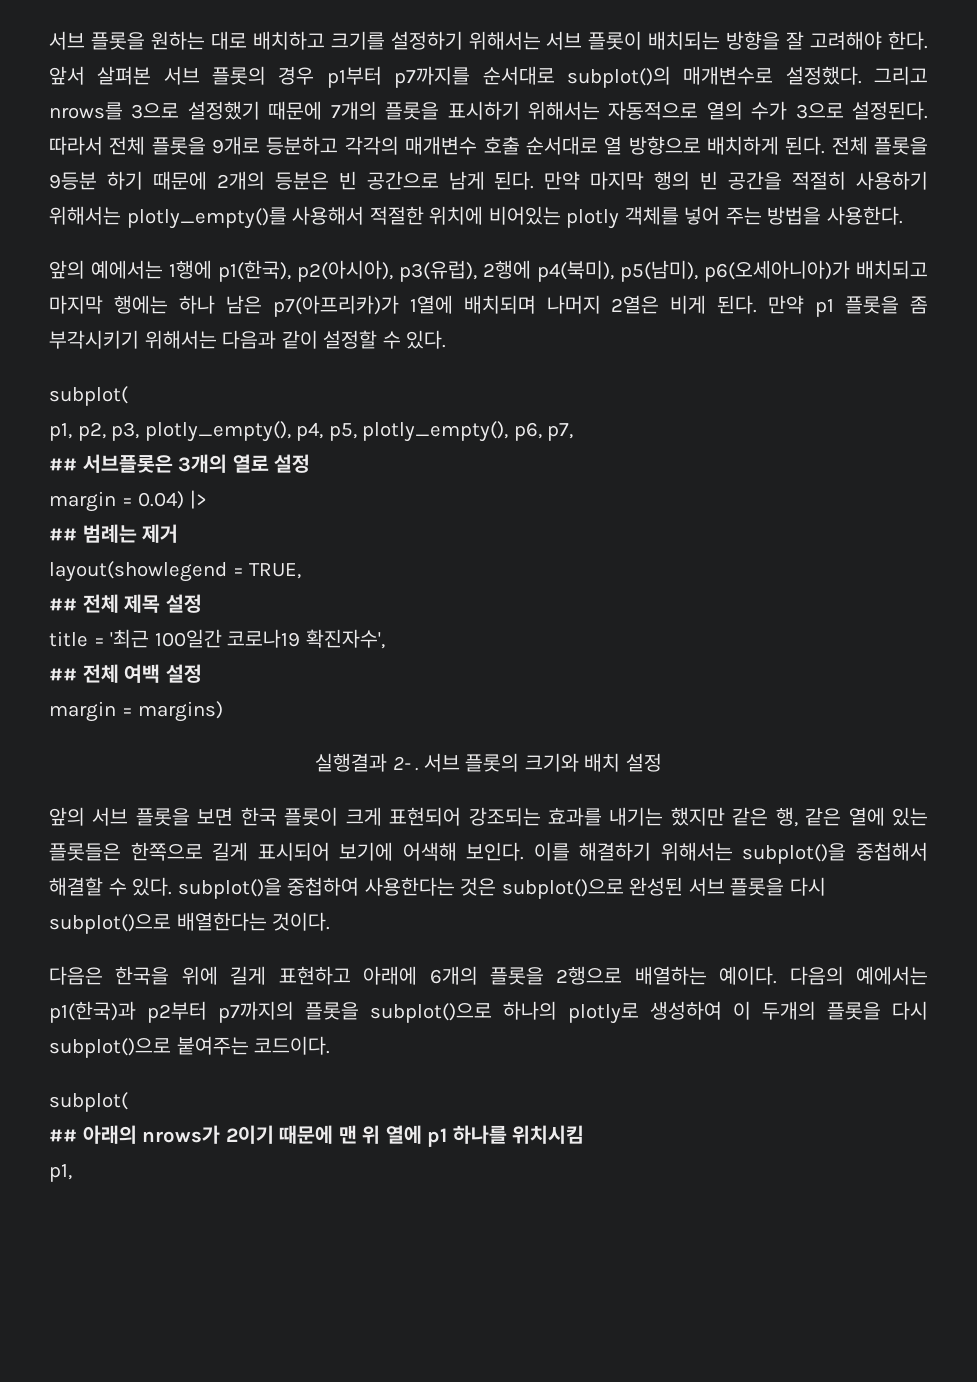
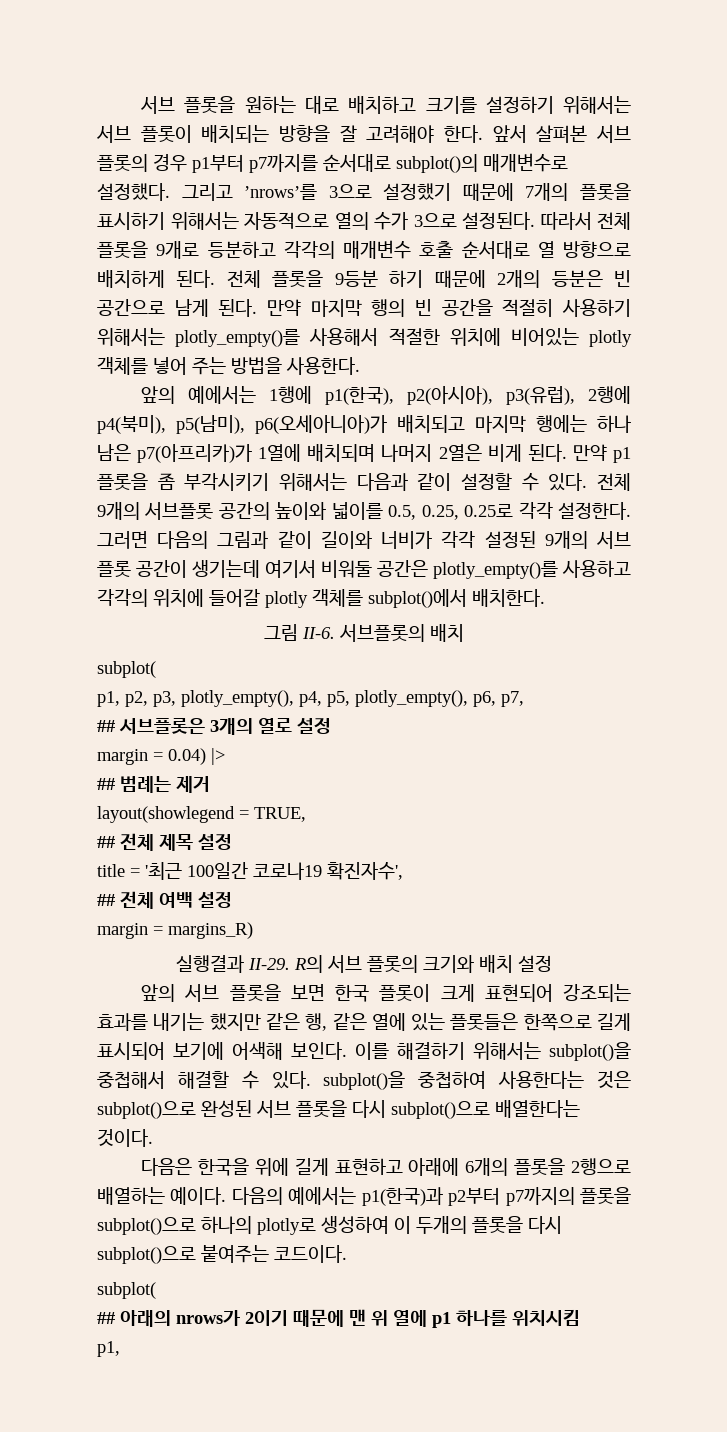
- 그리고 nrows를 3으로 설정했기 때문에 7개의 플롯을 표시하기 위해서는 자동적으로 열의 수가 3으로 설정된다.
+ 그리고 ’nrows’를 3으로 설정했기 때문에 7개의 플롯을 표시하기 위해서는 자동적으로 열의 수가 3으로 설정된다.
+ 전체 9개의 서브플롯 공간의 높이와 넓이를 0.5, 0.25, 0.25로 각각 설정한다. 그러면 다음의 그림과 같이 길이와 너비가 각각 설정된 9개의 서브 플롯 공간이 생기는데 여기서 비워둘 공간은 plotly_empty()를 사용하고 각각의 위치에 들어갈 plotly 객체를 subplot()에서 배치한다.
+ 그림 II-6. 서브플롯의 배치
- margin = margins)
+ margin = margins_R)
- 실행결과 2- . 서브 플롯의 크기와 배치 설정
+ 실행결과 II-29. R의 서브 플롯의 크기와 배치 설정

